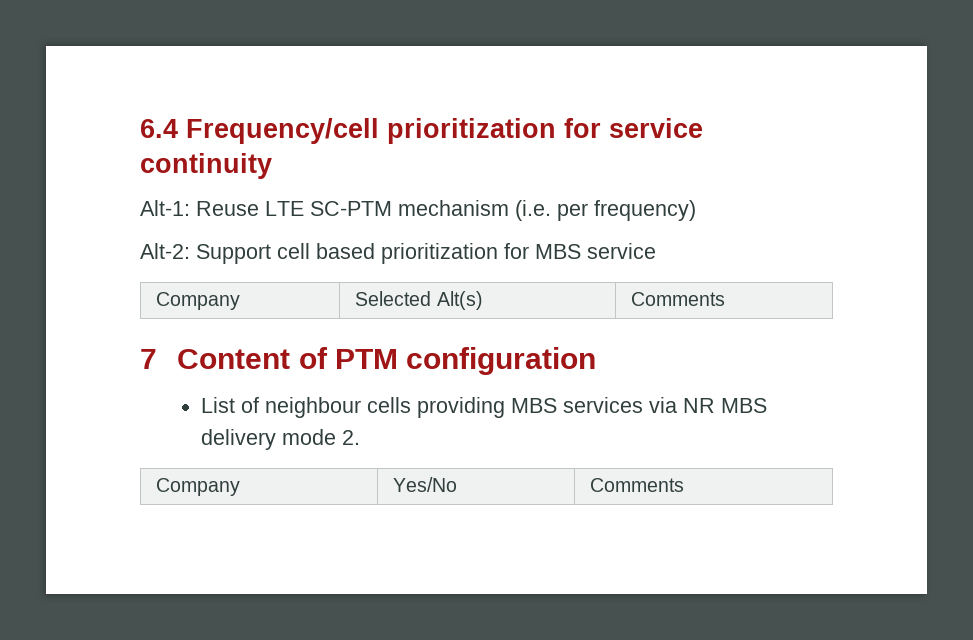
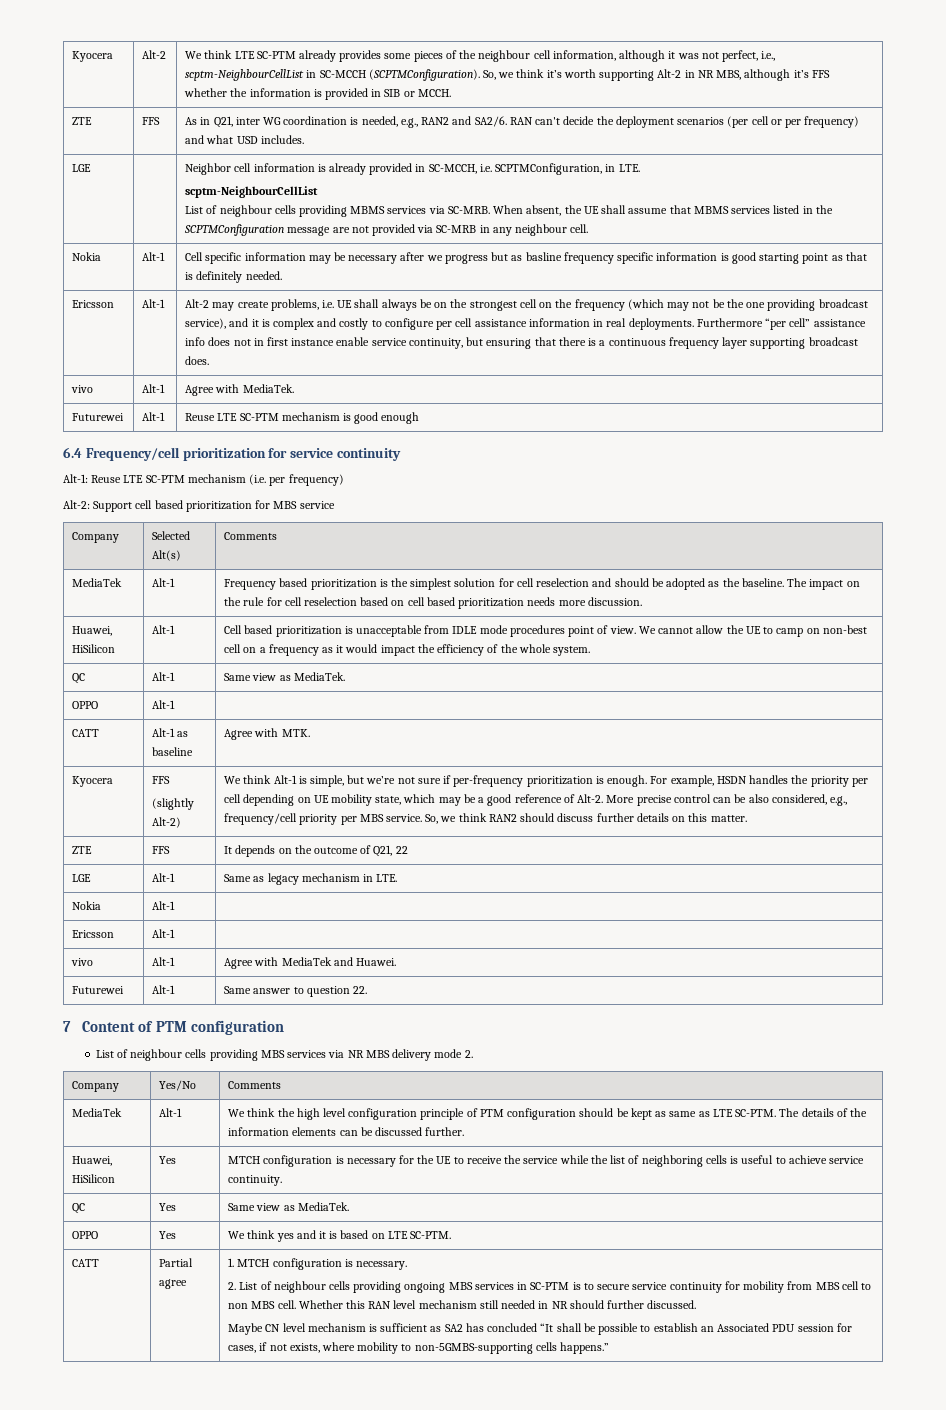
+ Kyocera | Alt-2 | We think LTE SC-PTM already provides some pieces of the neighbour cell information, although it was not perfect, i.e., scptm-NeighbourCellList in SC-MCCH (SCPTMConfiguration). So, we think it’s worth supporting Alt-2 in NR MBS, although it’s FFS whether the information is provided in SIB or MCCH.
+ ZTE | FFS | As in Q21, inter WG coordination is needed, e.g., RAN2 and SA2/6. RAN can't decide the deployment scenarios (per cell or per frequency) and what USD includes.
+ LGE | | Neighbor cell information is already provided in SC-MCCH, i.e. SCPTMConfiguration, in LTE.
+ scptm-NeighbourCellList
+ List of neighbour cells providing MBMS services via SC-MRB. When absent, the UE shall assume that MBMS services listed in the SCPTMConfiguration message are not provided via SC-MRB in any neighbour cell.
+ Nokia | Alt-1 | Cell specific information may be necessary after we progress but as basline frequency specific information is good starting point as that is definitely needed.
+ Ericsson | Alt-1 | Alt-2 may create problems, i.e. UE shall always be on the strongest cell on the frequency (which may not be the one providing broadcast service), and it is complex and costly to configure per cell assistance information in real deployments. Furthermore “per cell” assistance info does not in first instance enable service continuity, but ensuring that there is a continuous frequency layer supporting broadcast does.
+ vivo | Alt-1 | Agree with MediaTek.
+ Futurewei | Alt-1 | Reuse LTE SC-PTM mechanism is good enough
+ MediaTek | Alt-1 | Frequency based prioritization is the simplest solution for cell reselection and should be adopted as the baseline. The impact on the rule for cell reselection based on cell based prioritization needs more discussion.
+ Huawei, HiSilicon | Alt-1 | Cell based prioritization is unacceptable from IDLE mode procedures point of view. We cannot allow the UE to camp on non-best cell on a frequency as it would impact the efficiency of the whole system.
+ QC | Alt-1 | Same view as MediaTek.
+ OPPO | Alt-1 |
+ CATT | Alt-1 as baseline | Agree with MTK.
+ Kyocera | FFS
+ (slightly Alt-2) | We think Alt-1 is simple, but we’re not sure if per-frequency prioritization is enough. For example, HSDN handles the priority per cell depending on UE mobility state, which may be a good reference of Alt-2. More precise control can be also considered, e.g., frequency/cell priority per MBS service. So, we think RAN2 should discuss further details on this matter.
+ ZTE | FFS | It depends on the outcome of Q21, 22
+ LGE | Alt-1 | Same as legacy mechanism in LTE.
+ Nokia | Alt-1 |
+ Ericsson | Alt-1 |
+ vivo | Alt-1 | Agree with MediaTek and Huawei.
+ Futurewei | Alt-1 | Same answer to question 22.
+ MediaTek | Alt-1 | We think the high level configuration principle of PTM configuration should be kept as same as LTE SC-PTM. The details of the information elements can be discussed further.
+ Huawei, HiSilicon | Yes | MTCH configuration is necessary for the UE to receive the service while the list of neighboring cells is useful to achieve service continuity.
+ QC | Yes | Same view as MediaTek.
+ OPPO | Yes | We think yes and it is based on LTE SC-PTM.
+ CATT | Partial agree | 1. MTCH configuration is necessary.
+ 2. List of neighbour cells providing ongoing MBS services in SC-PTM is to secure service continuity for mobility from MBS cell to non MBS cell. Whether this RAN level mechanism still needed in NR should further discussed.
+ Maybe CN level mechanism is sufficient as SA2 has concluded “It shall be possible to establish an Associated PDU session for cases, if not exists, where mobility to non-5GMBS-supporting cells happens.”

